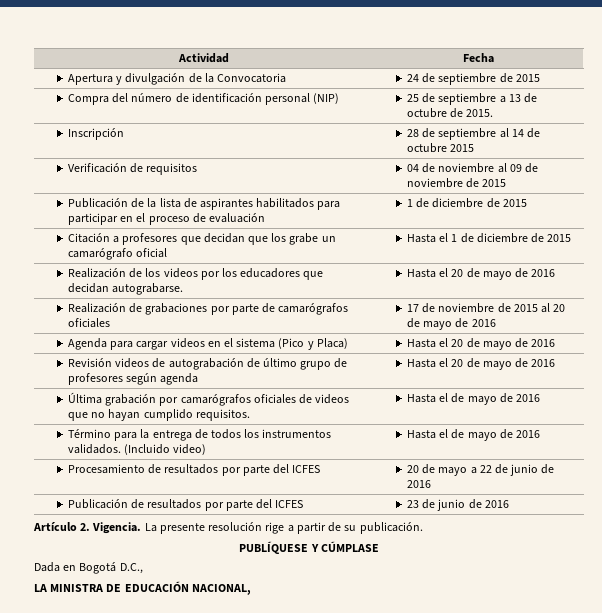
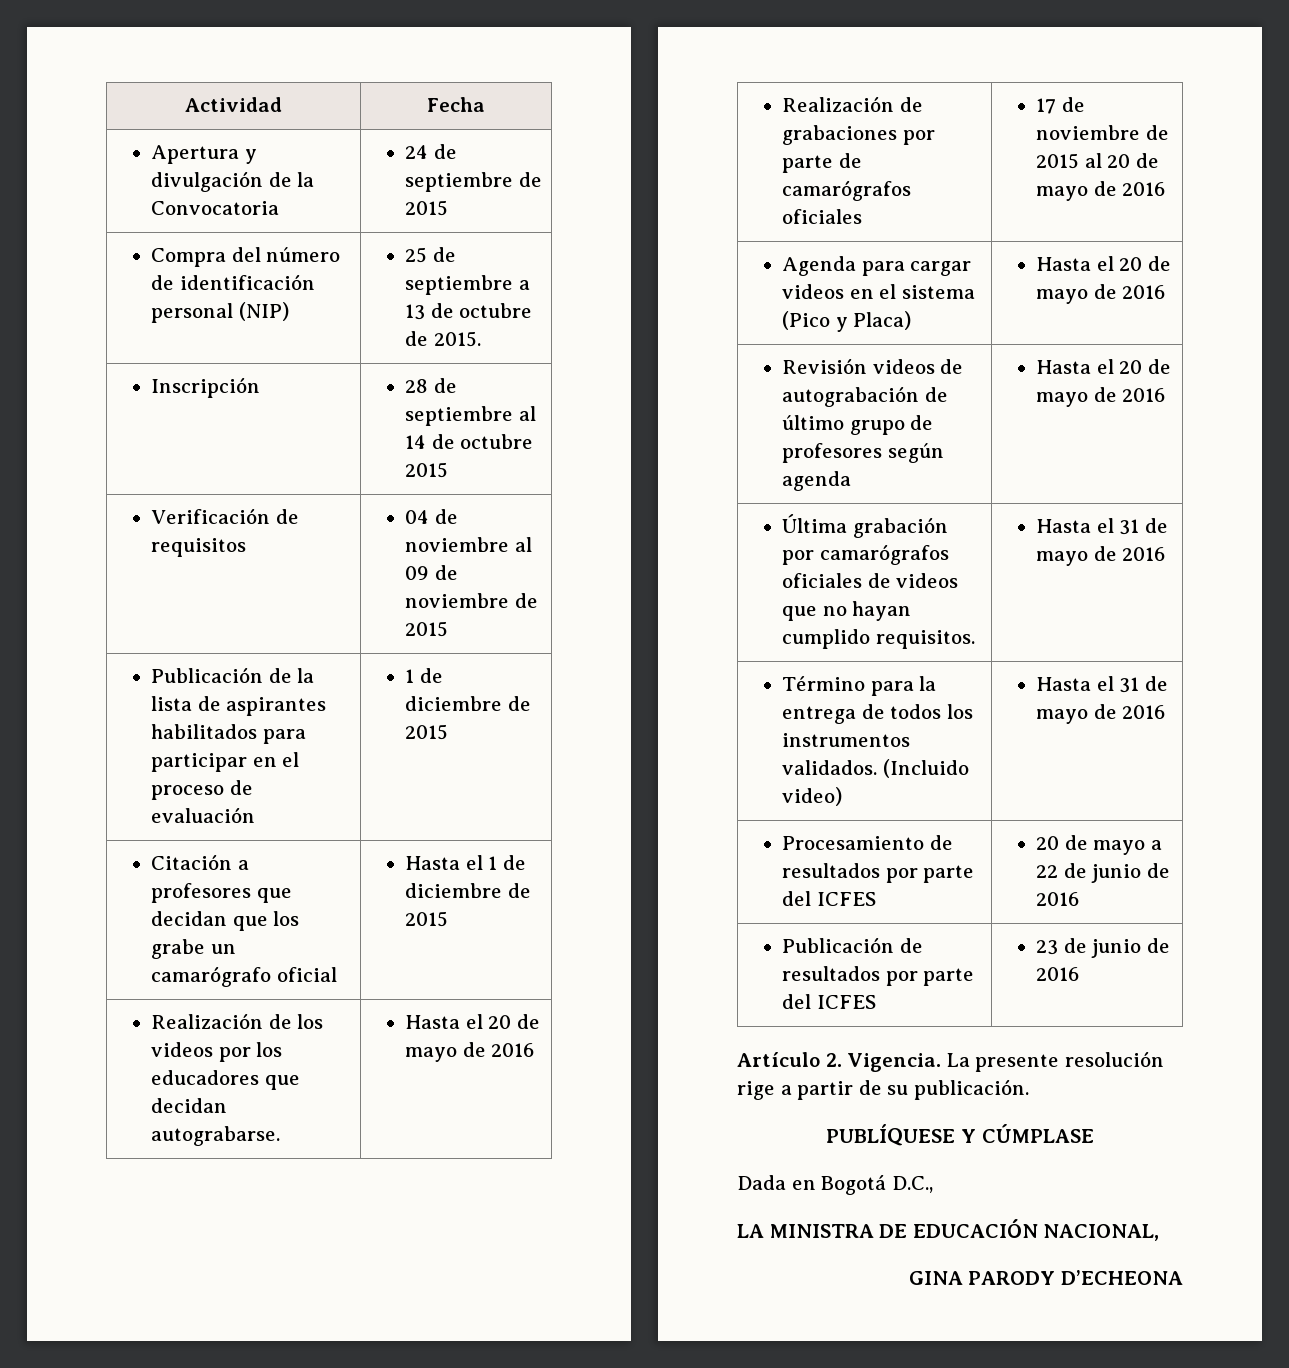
- Última grabación por camarógrafos oficiales de videos que no hayan cumplido requisitos. | Hasta el de mayo de 2016
+ Última grabación por camarógrafos oficiales de videos que no hayan cumplido requisitos. | Hasta el 31 de mayo de 2016
- Término para la entrega de todos los instrumentos validados. (Incluido video) | Hasta el de mayo de 2016
+ Término para la entrega de todos los instrumentos validados. (Incluido video) | Hasta el 31 de mayo de 2016
+ GINA PARODY D’ECHEONA

